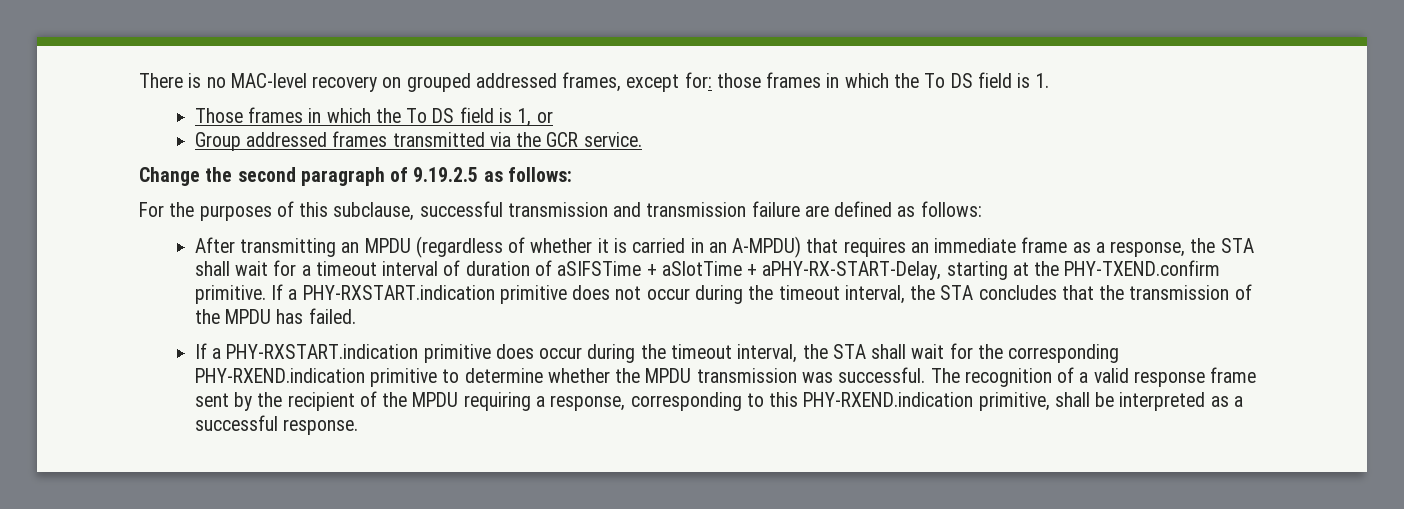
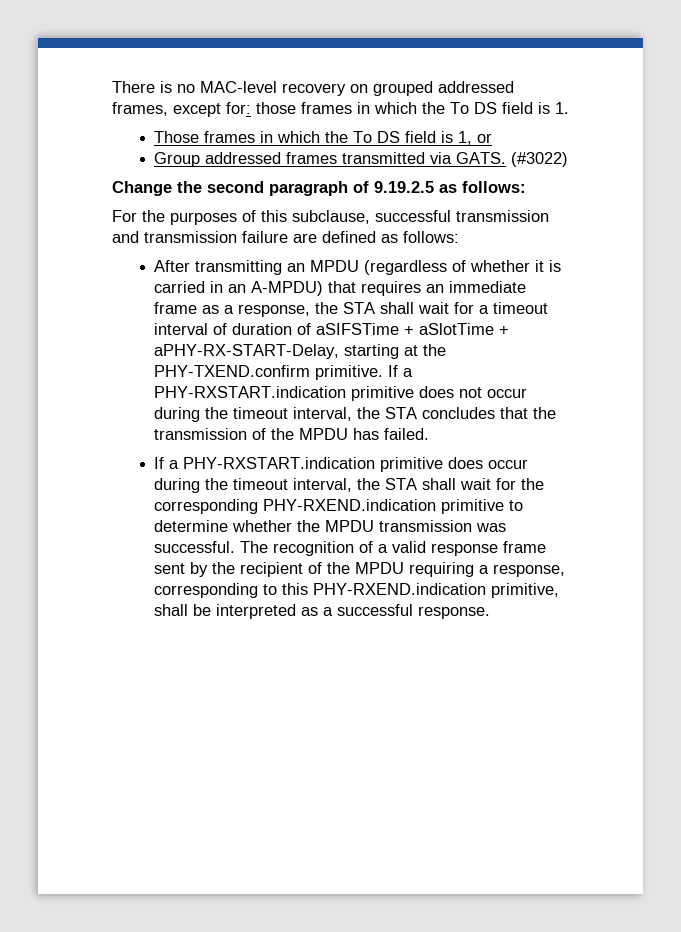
- Group addressed frames transmitted via the GCR service.
+ Group addressed frames transmitted via GATS. (#3022)

